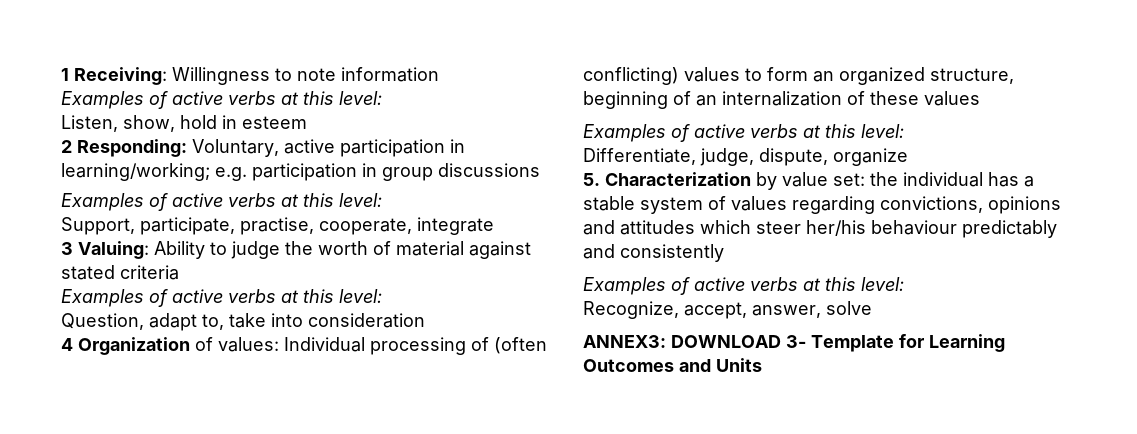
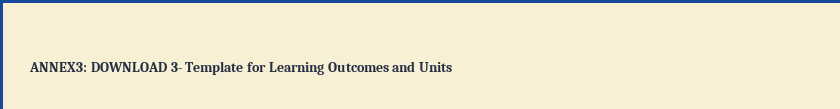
- 1 Receiving: Willingness to note information
- Examples of active verbs at this level:
- Listen, show, hold in esteem
- 2 Responding: Voluntary, active participation in learning/working; e.g. participation in group discussions
- Examples of active verbs at this level:
- Support, participate, practise, cooperate, integrate
- 3 Valuing: Ability to judge the worth of material against stated criteria
- Examples of active verbs at this level:
- Question, adapt to, take into consideration
- 4 Organization of values: Individual processing of (often conflicting) values to form an organized structure, beginning of an internalization of these values
- Examples of active verbs at this level:
- Differentiate, judge, dispute, organize
- 5. Characterization by value set: the individual has a stable system of values regarding convictions, opinions and attitudes which steer her/his behaviour predictably and consistently
- Examples of active verbs at this level:
- Recognize, accept, answer, solve

